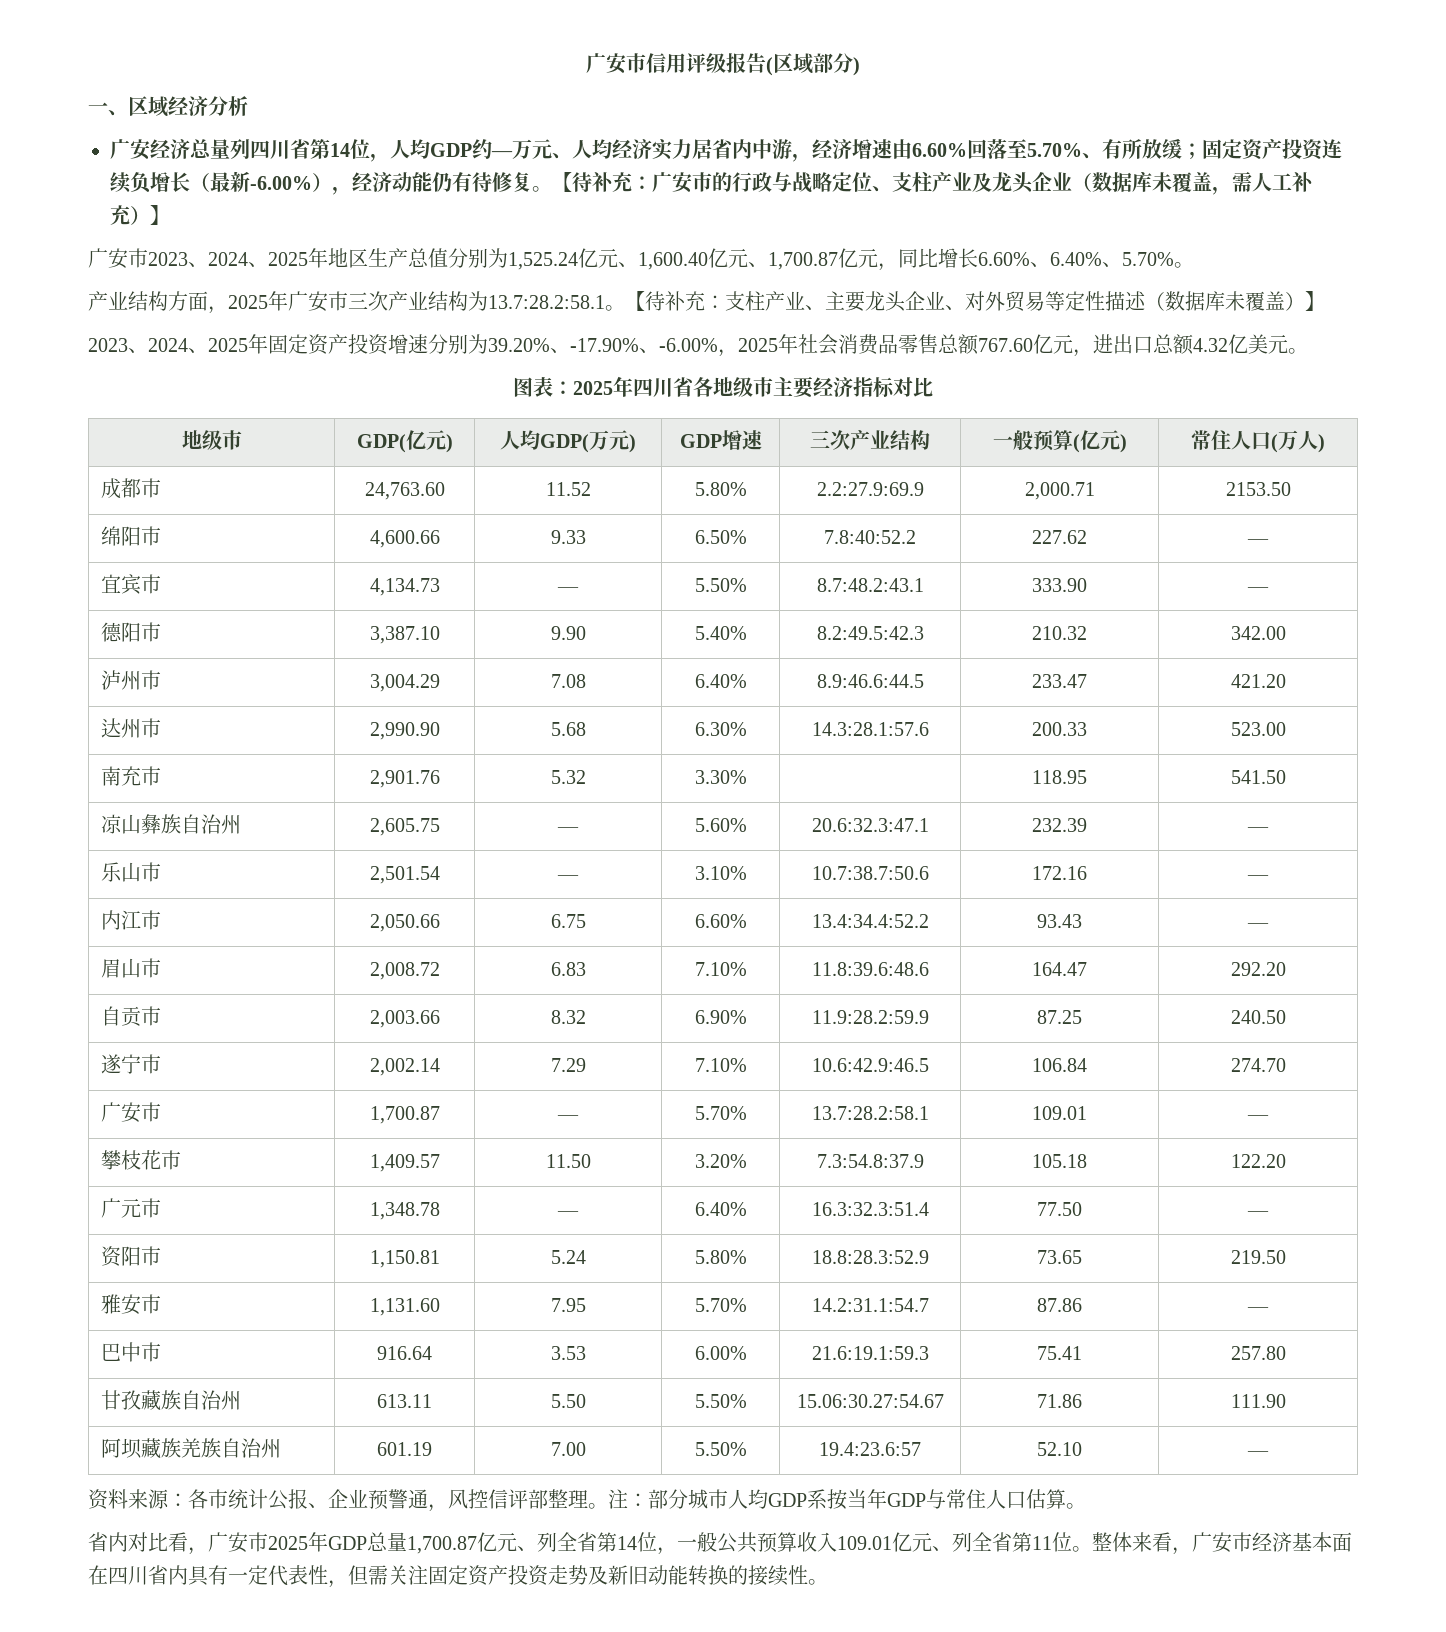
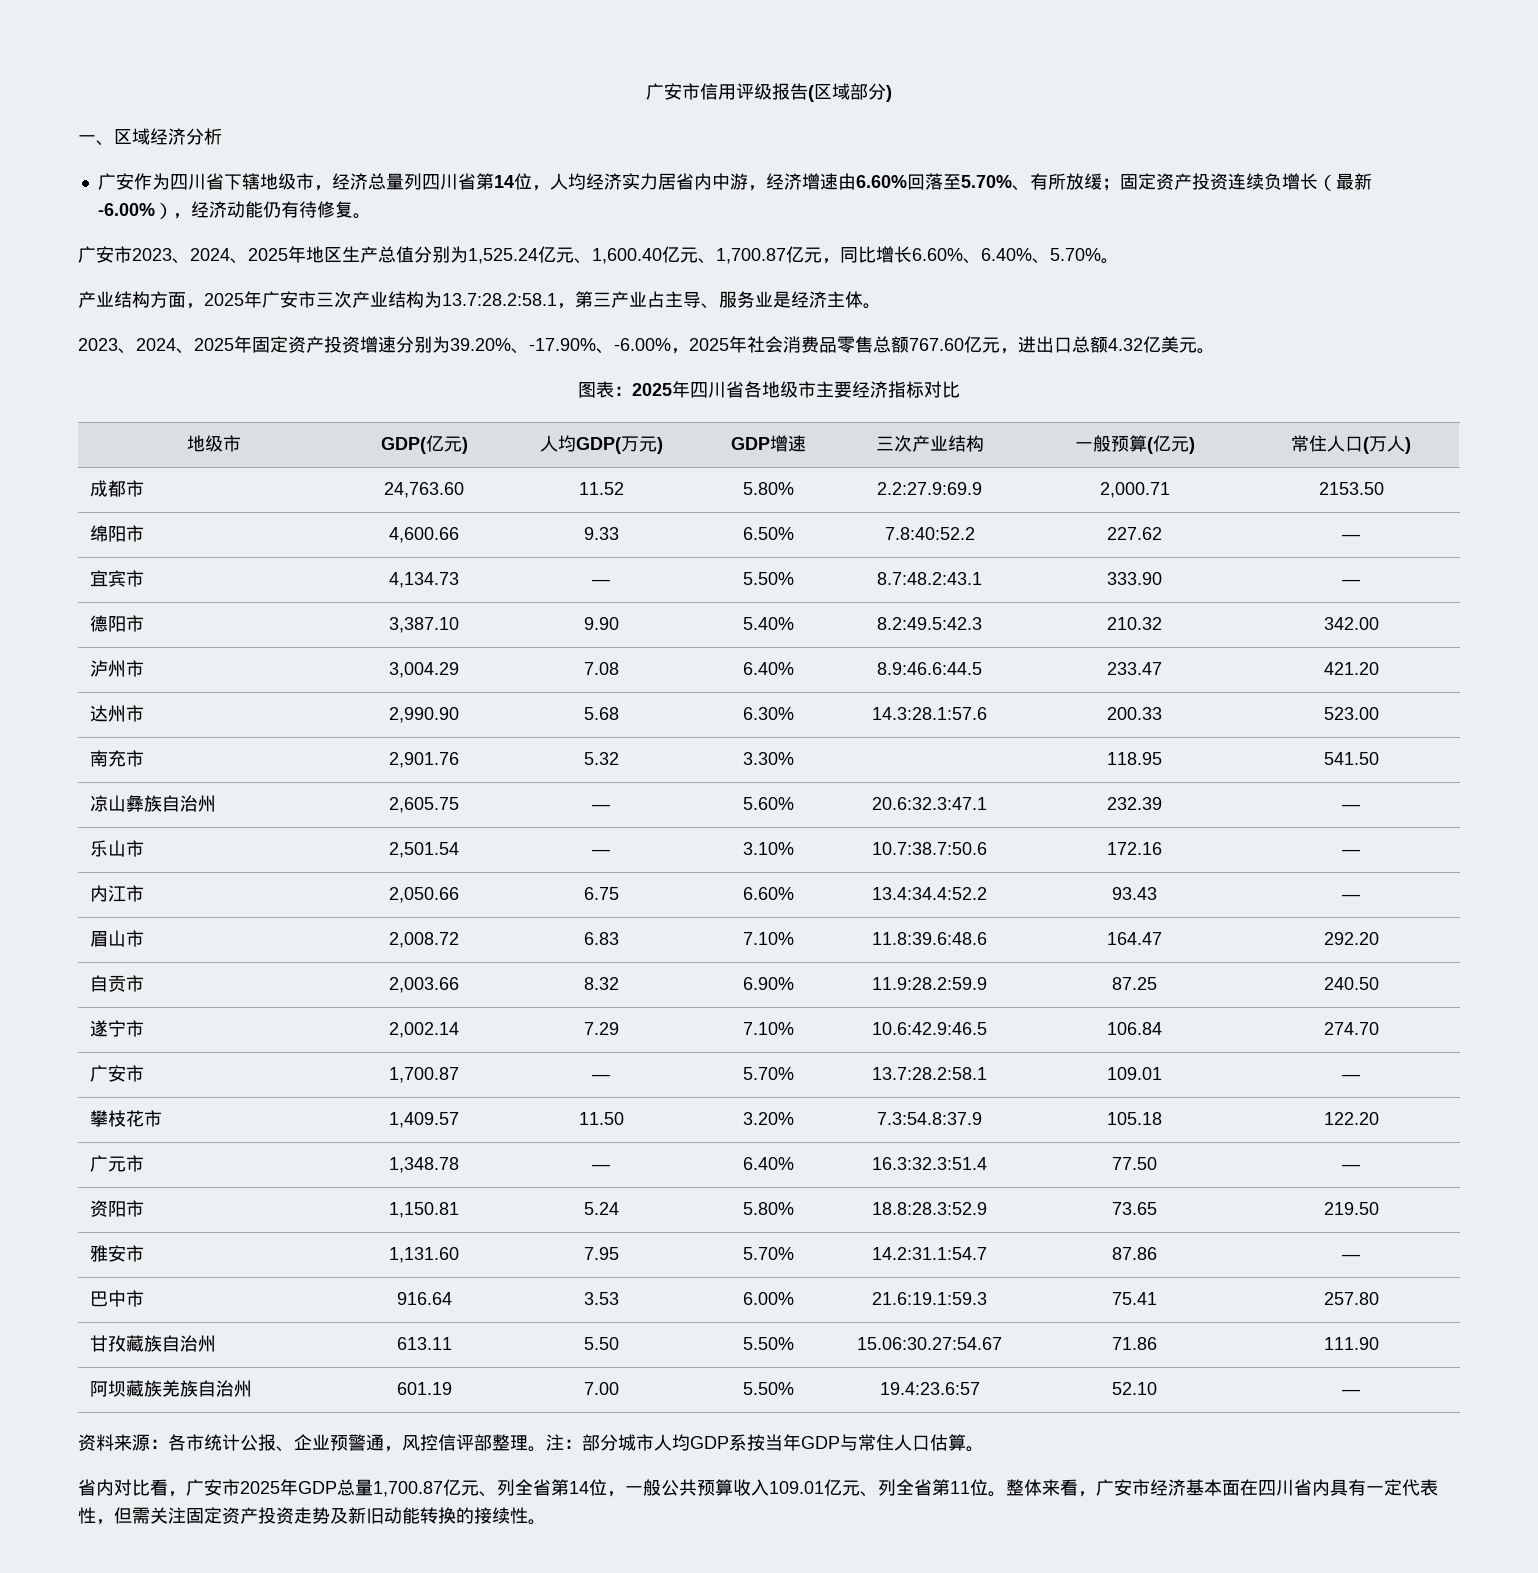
- 广安经济总量列四川省第14位，人均GDP约—万元、人均经济实力居省内中游，经济增速由6.60%回落至5.70%、有所放缓；固定资产投资连续负增长（最新-6.00%），经济动能仍有待修复。【待补充：广安市的行政与战略定位、支柱产业及龙头企业（数据库未覆盖，需人工补充）】
+ 广安作为四川省下辖地级市，经济总量列四川省第14位，人均经济实力居省内中游，经济增速由6.60%回落至5.70%、有所放缓；固定资产投资连续负增长（最新-6.00%），经济动能仍有待修复。
- 产业结构方面，2025年广安市三次产业结构为13.7:28.2:58.1。【待补充：支柱产业、主要龙头企业、对外贸易等定性描述（数据库未覆盖）】
+ 产业结构方面，2025年广安市三次产业结构为13.7:28.2:58.1，第三产业占主导、服务业是经济主体。

